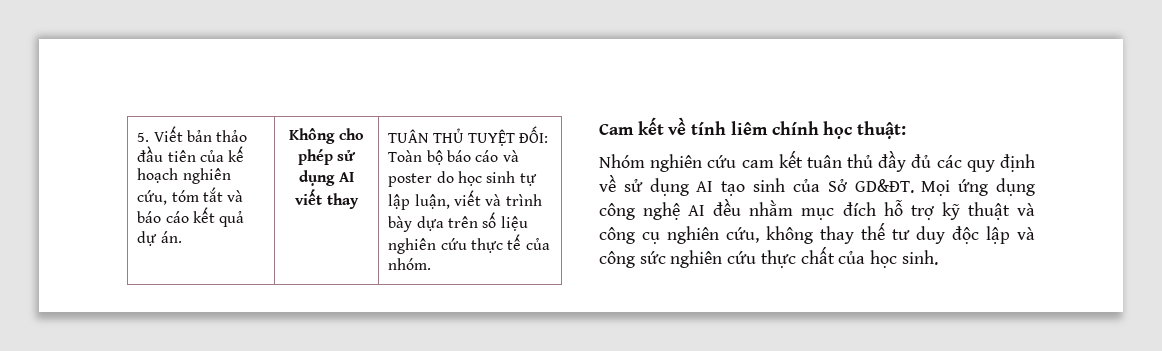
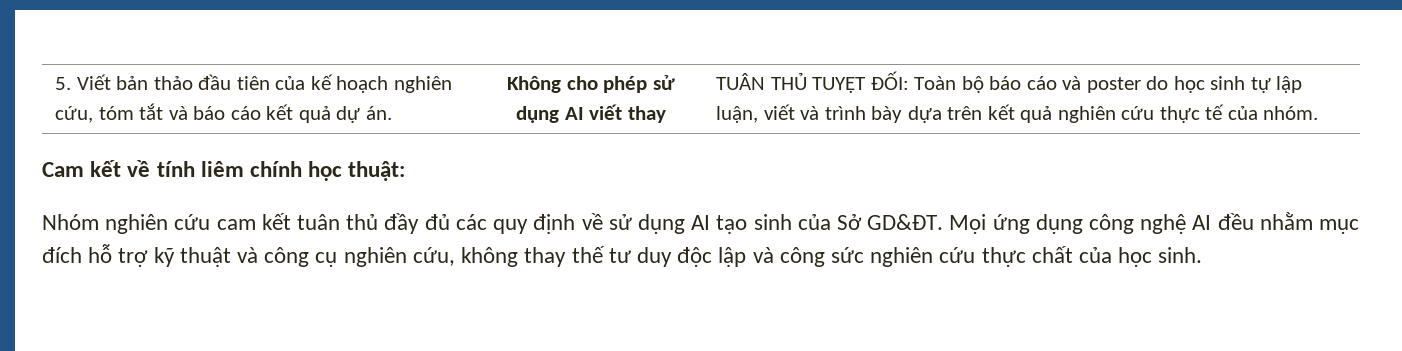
- TUÂN THỦ TUYỆT ĐỐI: Toàn bộ báo cáo và poster do học sinh tự lập luận, viết và trình bày dựa trên số liệu nghiên cứu thực tế của nhóm.
+ TUÂN THỦ TUYỆT ĐỐI: Toàn bộ báo cáo và poster do học sinh tự lập luận, viết và trình bày dựa trên kết quả nghiên cứu thực tế của nhóm.

